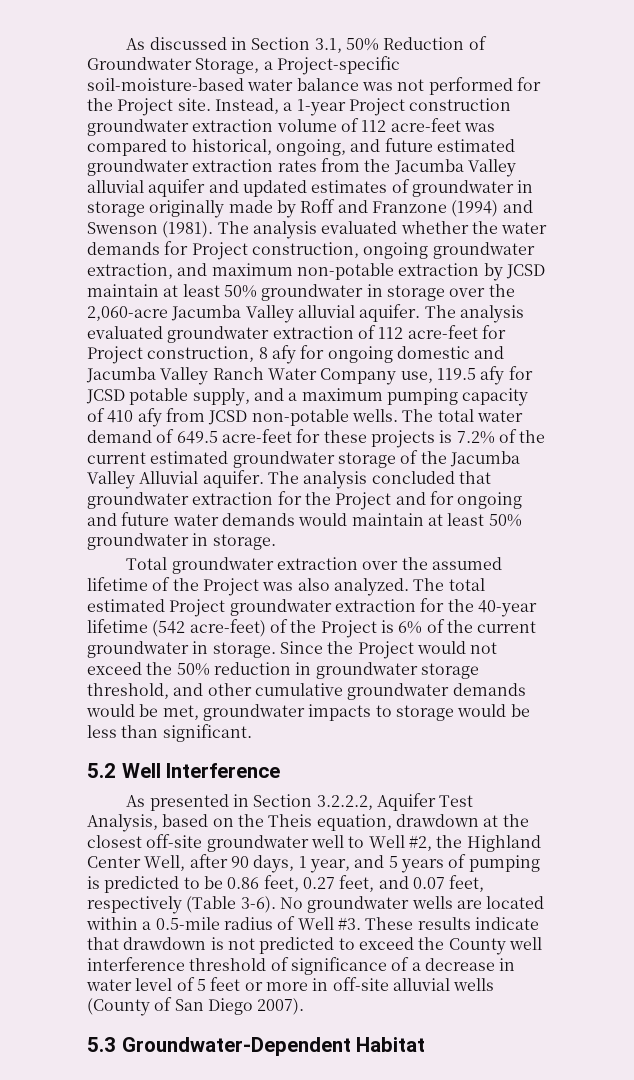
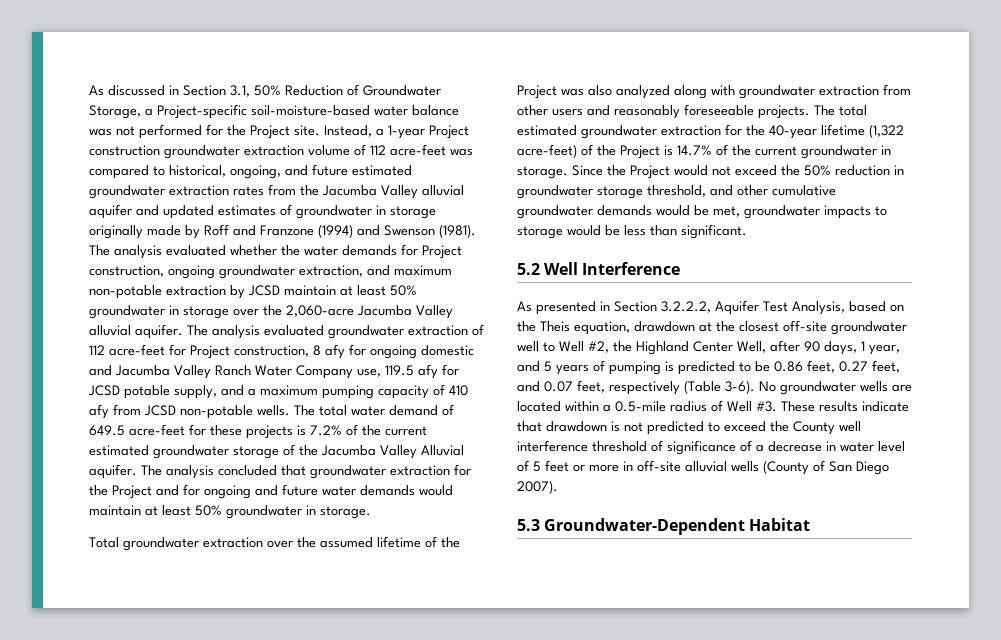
- Total groundwater extraction over the assumed lifetime of the Project was also analyzed.
+ Total groundwater extraction over the assumed lifetime of the Project was also analyzed along with groundwater extraction from other users and reasonably foreseeable projects.
- The total estimated Project groundwater extraction for the 40-year lifetime (542 acre-feet) of the Project is 6% of the current groundwater in storage.
+ The total estimated groundwater extraction for the 40-year lifetime (1,322 acre-feet) of the Project is 14.7% of the current groundwater in storage.

